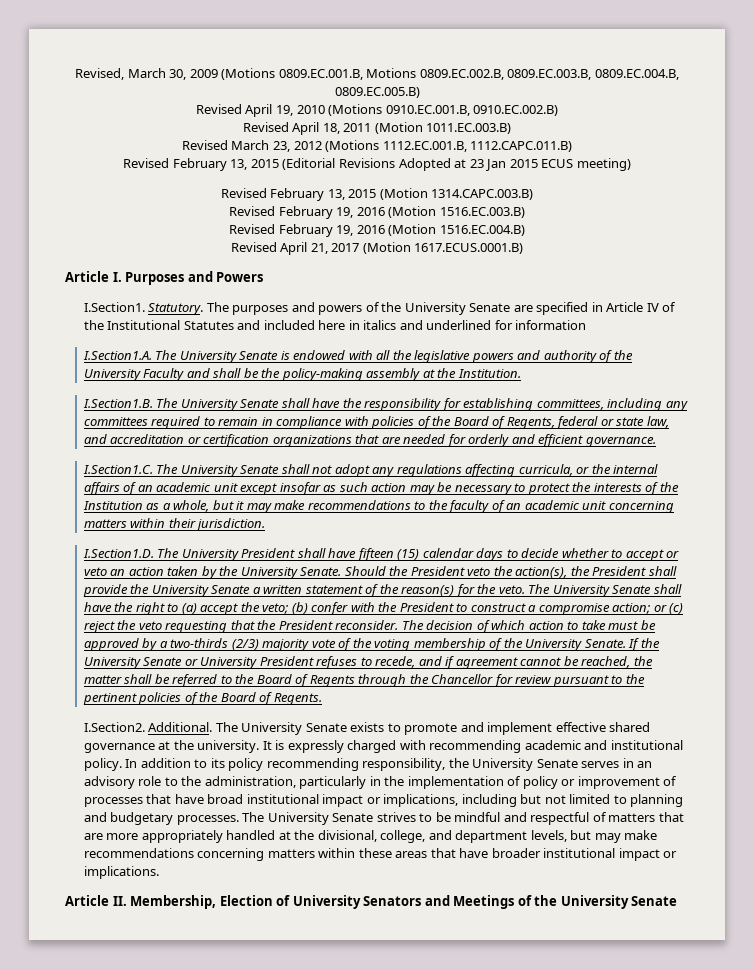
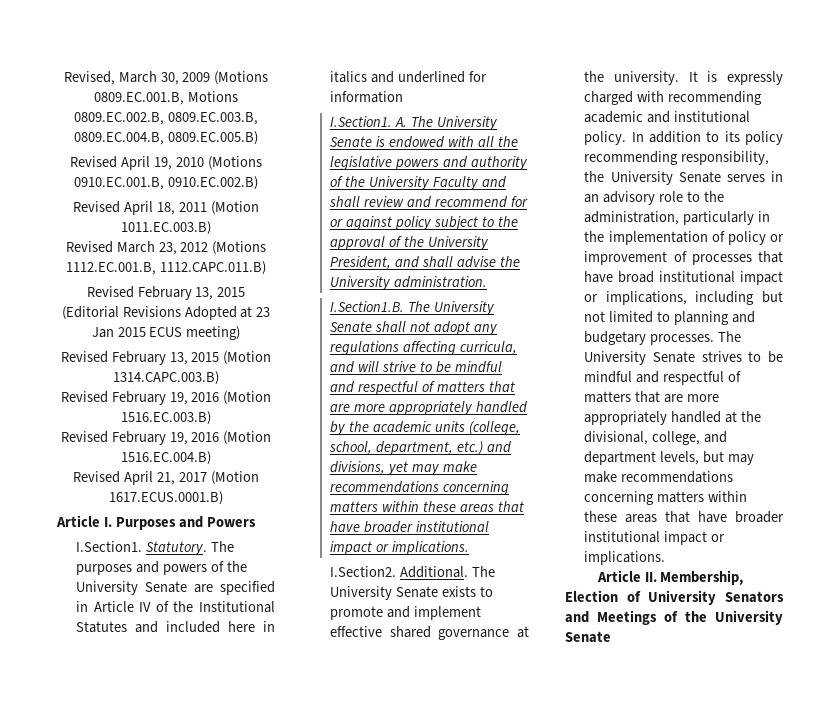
- I.Section1.A. The University Senate is endowed with all the legislative powers and authority of the University Faculty and shall be the policy-making assembly at the Institution.
+ I.Section1. A. The University Senate is endowed with all the legislative powers and authority of the University Faculty and shall review and recommend for or against policy subject to the approval of the University President, and shall advise the University administration.
- I.Section1.B. The University Senate shall have the responsibility for establishing committees, including any committees required to remain in compliance with policies of the Board of Regents, federal or state law, and accreditation or certification organizations that are needed for orderly and efficient governance.
- I.Section1.C. The University Senate shall not adopt any regulations affecting curricula, or the internal affairs of an academic unit except insofar as such action may be necessary to protect the interests of the Institution as a whole, but it may make recommendations to the faculty of an academic unit concerning matters within their jurisdiction.
- I.Section1.D. The University President shall have fifteen (15) calendar days to decide whether to accept or veto an action taken by the University Senate. Should the President veto the action(s), the President shall provide the University Senate a written statement of the reason(s) for the veto. The University Senate shall have the right to (a) accept the veto; (b) confer with the President to construct a compromise action; or (c) reject the veto requesting that the President reconsider. The decision of which action to take must be approved by a two-thirds (2/3) majority vote of the voting membership of the University Senate. If the University Senate or University President refuses to recede, and if agreement cannot be reached, the matter shall be referred to the Board of Regents through the Chancellor for review pursuant to the pertinent policies of the Board of Regents.
+ I.Section1.B. The University Senate shall not adopt any regulations affecting curricula, and will strive to be mindful and respectful of matters that are more appropriately handled by the academic units (college, school, department, etc.) and divisions, yet may make recommendations concerning matters within these areas that have broader institutional impact or implications.

